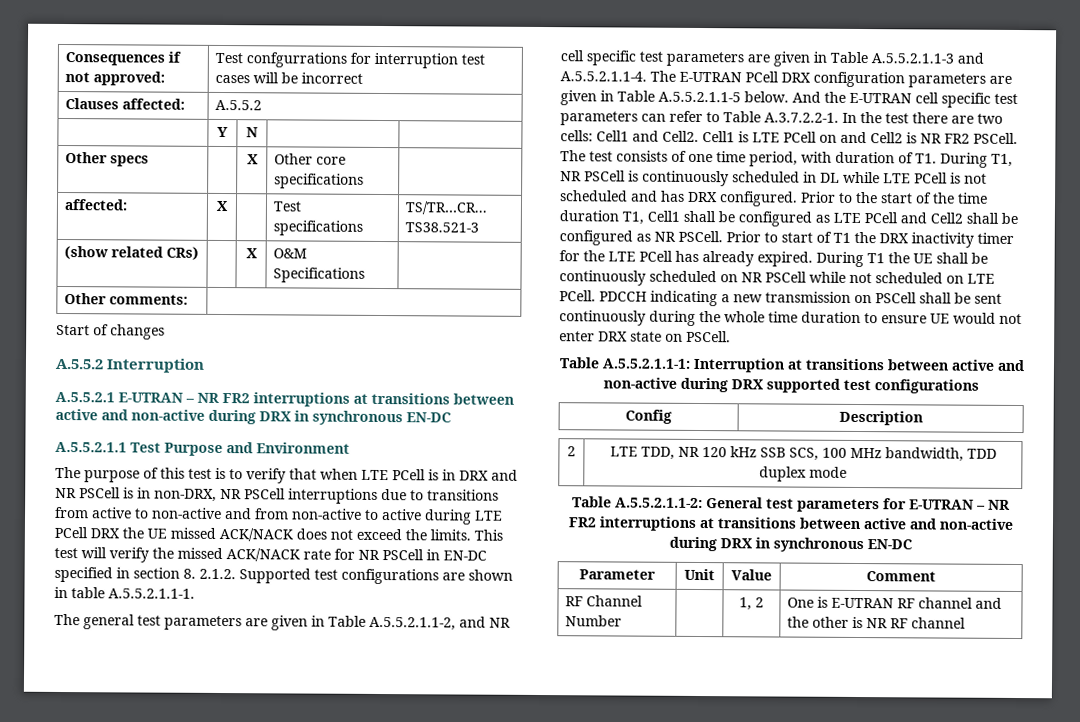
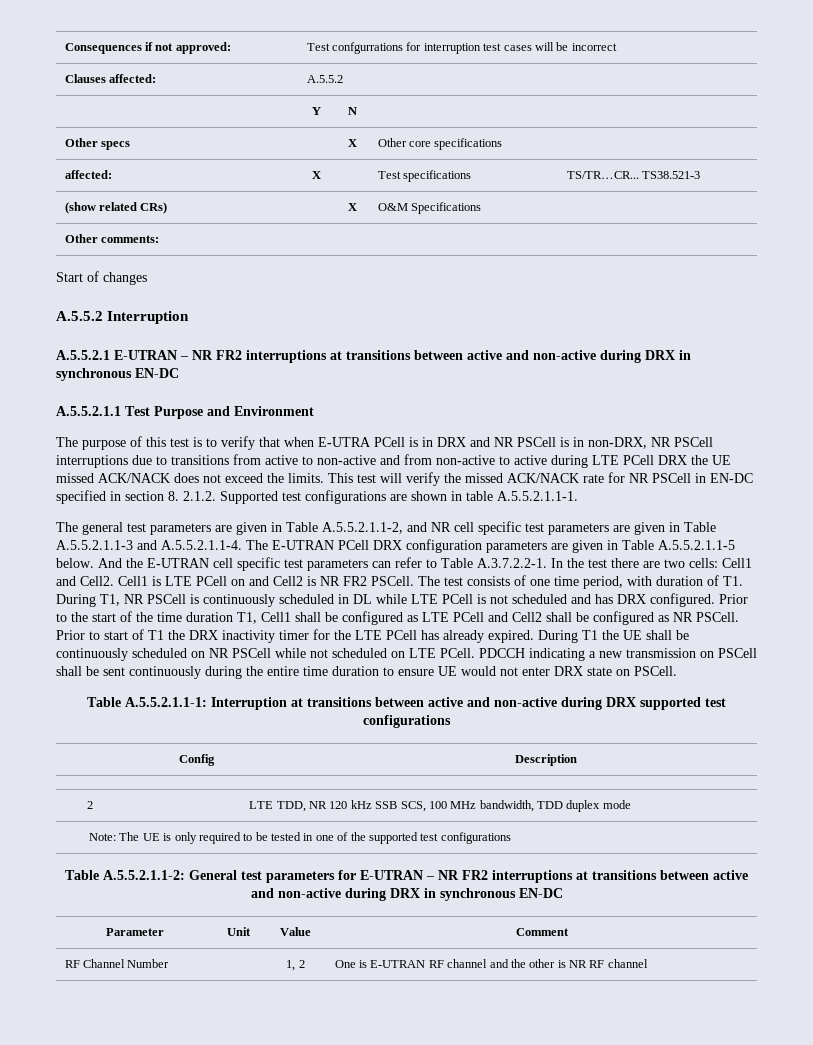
- The purpose of this test is to verify that when LTE PCell is in DRX and NR PSCell is in non-DRX, NR PSCell interruptions due to transitions from active to non-active and from non-active to active during LTE PCell DRX the UE missed ACK/NACK does not exceed the limits.
+ The purpose of this test is to verify that when E-UTRA PCell is in DRX and NR PSCell is in non-DRX, NR PSCell interruptions due to transitions from active to non-active and from non-active to active during LTE PCell DRX the UE missed ACK/NACK does not exceed the limits.
- PDCCH indicating a new transmission on PSCell shall be sent continuously during the whole time duration to ensure UE would not enter DRX state on PSCell.
+ PDCCH indicating a new transmission on PSCell shall be sent continuously during the entire time duration to ensure UE would not enter DRX state on PSCell.
+ Note: The UE is only required to be tested in one of the supported test configurations

